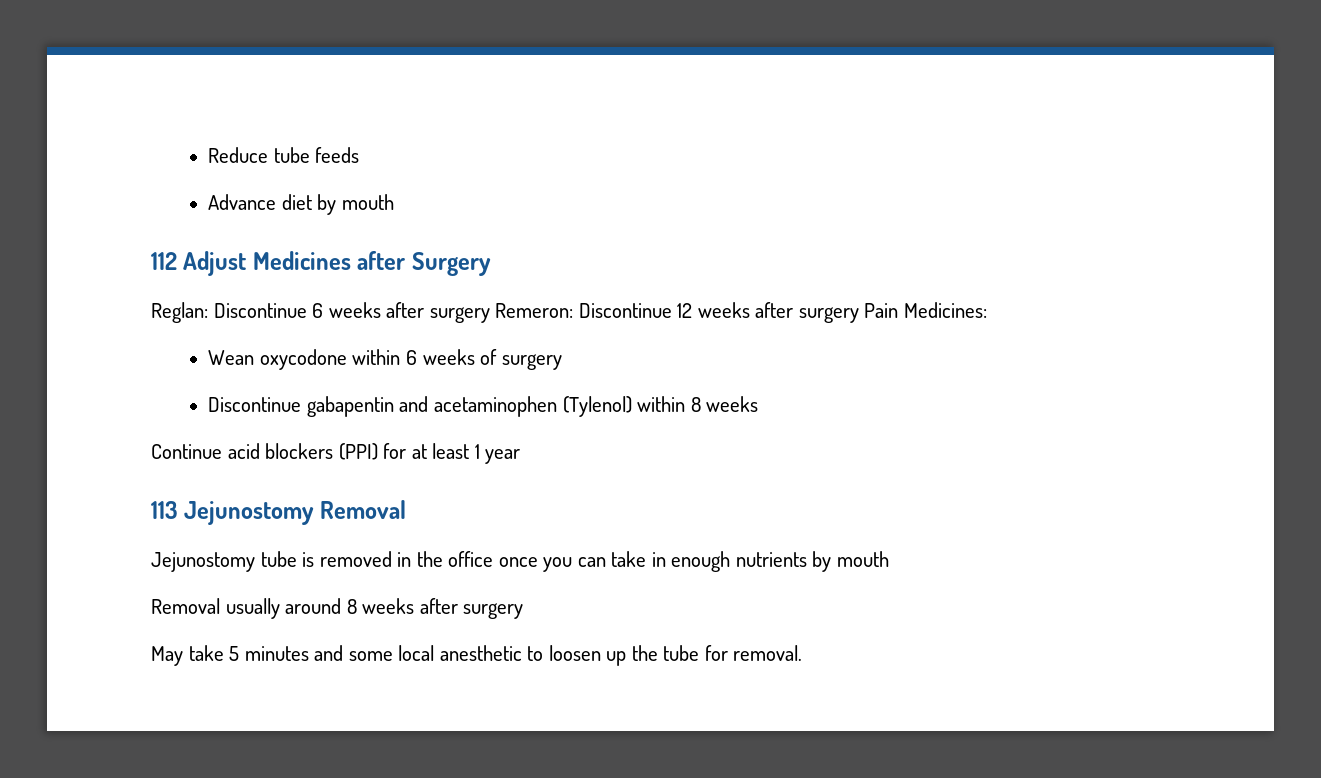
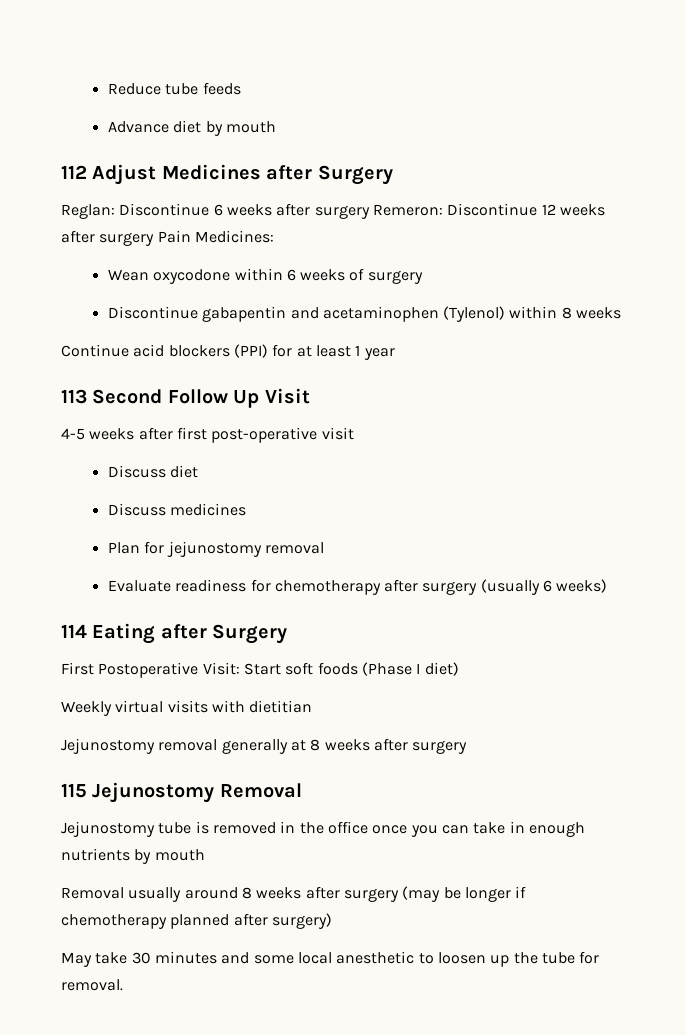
- 113 Jejunostomy Removal
+ 113 Second Follow Up Visit
+ 4-5 weeks after first post-operative visit
+ Discuss diet
+ Discuss medicines
+ Plan for jejunostomy removal
+ Evaluate readiness for chemotherapy after surgery (usually 6 weeks)
+ 114 Eating after Surgery
+ First Postoperative Visit: Start soft foods (Phase I diet)
+ Weekly virtual visits with dietitian
+ Jejunostomy removal generally at 8 weeks after surgery
+ 115 Jejunostomy Removal
- Removal usually around 8 weeks after surgery
+ Removal usually around 8 weeks after surgery (may be longer if chemotherapy planned after surgery)
- May take 5 minutes and some local anesthetic to loosen up the tube for removal.
+ May take 30 minutes and some local anesthetic to loosen up the tube for removal.

